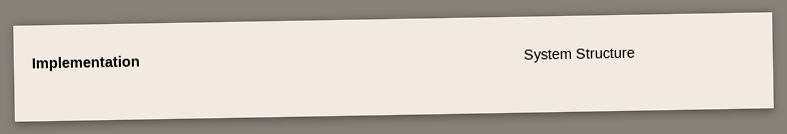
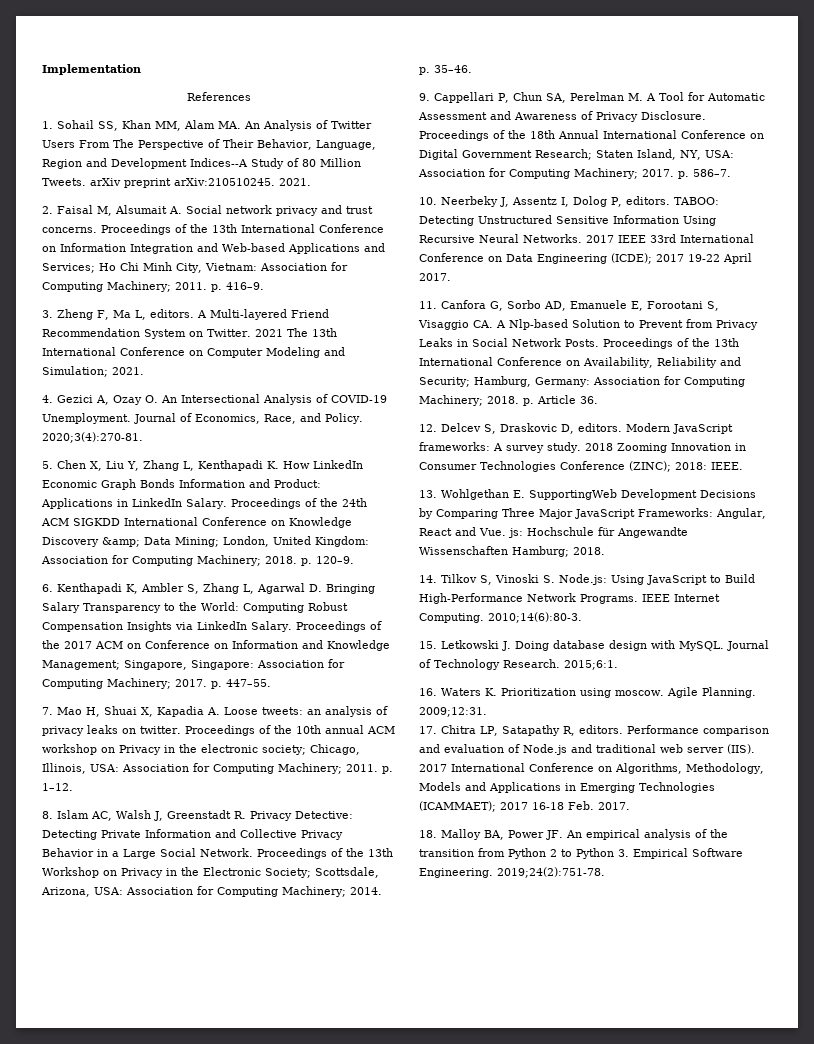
- System Structure
+ References
+ 1. Sohail SS, Khan MM, Alam MA. An Analysis of Twitter Users From The Perspective of Their Behavior, Language, Region and Development Indices--A Study of 80 Million Tweets. arXiv preprint arXiv:210510245. 2021.
+ 2. Faisal M, Alsumait A. Social network privacy and trust concerns. Proceedings of the 13th International Conference on Information Integration and Web-based Applications and Services; Ho Chi Minh City, Vietnam: Association for Computing Machinery; 2011. p. 416–9.
+ 3. Zheng F, Ma L, editors. A Multi-layered Friend Recommendation System on Twitter. 2021 The 13th International Conference on Computer Modeling and Simulation; 2021.
+ 4. Gezici A, Ozay O. An Intersectional Analysis of COVID-19 Unemployment. Journal of Economics, Race, and Policy. 2020;3(4):270-81.
+ 5. Chen X, Liu Y, Zhang L, Kenthapadi K. How LinkedIn Economic Graph Bonds Information and Product: Applications in LinkedIn Salary. Proceedings of the 24th ACM SIGKDD International Conference on Knowledge Discovery &amp; Data Mining; London, United Kingdom: Association for Computing Machinery; 2018. p. 120–9.
+ 6. Kenthapadi K, Ambler S, Zhang L, Agarwal D. Bringing Salary Transparency to the World: Computing Robust Compensation Insights via LinkedIn Salary. Proceedings of the 2017 ACM on Conference on Information and Knowledge Management; Singapore, Singapore: Association for Computing Machinery; 2017. p. 447–55.
+ 7. Mao H, Shuai X, Kapadia A. Loose tweets: an analysis of privacy leaks on twitter. Proceedings of the 10th annual ACM workshop on Privacy in the electronic society; Chicago, Illinois, USA: Association for Computing Machinery; 2011. p. 1–12.
+ 8. Islam AC, Walsh J, Greenstadt R. Privacy Detective: Detecting Private Information and Collective Privacy Behavior in a Large Social Network. Proceedings of the 13th Workshop on Privacy in the Electronic Society; Scottsdale, Arizona, USA: Association for Computing Machinery; 2014. p. 35–46.
+ 9. Cappellari P, Chun SA, Perelman M. A Tool for Automatic Assessment and Awareness of Privacy Disclosure. Proceedings of the 18th Annual International Conference on Digital Government Research; Staten Island, NY, USA: Association for Computing Machinery; 2017. p. 586–7.
+ 10. Neerbeky J, Assentz I, Dolog P, editors. TABOO: Detecting Unstructured Sensitive Information Using Recursive Neural Networks. 2017 IEEE 33rd International Conference on Data Engineering (ICDE); 2017 19-22 April 2017.
+ 11. Canfora G, Sorbo AD, Emanuele E, Forootani S, Visaggio CA. A Nlp-based Solution to Prevent from Privacy Leaks in Social Network Posts. Proceedings of the 13th International Conference on Availability, Reliability and Security; Hamburg, Germany: Association for Computing Machinery; 2018. p. Article 36.
+ 12. Delcev S, Draskovic D, editors. Modern JavaScript frameworks: A survey study. 2018 Zooming Innovation in Consumer Technologies Conference (ZINC); 2018: IEEE.
+ 13. Wohlgethan E. SupportingWeb Development Decisions by Comparing Three Major JavaScript Frameworks: Angular, React and Vue. js: Hochschule für Angewandte Wissenschaften Hamburg; 2018.
+ 14. Tilkov S, Vinoski S. Node.js: Using JavaScript to Build High-Performance Network Programs. IEEE Internet Computing. 2010;14(6):80-3.
+ 15. Letkowski J. Doing database design with MySQL. Journal of Technology Research. 2015;6:1.
+ 16. Waters K. Prioritization using moscow. Agile Planning. 2009;12:31.
+ 17. Chitra LP, Satapathy R, editors. Performance comparison and evaluation of Node.js and traditional web server (IIS). 2017 International Conference on Algorithms, Methodology, Models and Applications in Emerging Technologies (ICAMMAET); 2017 16-18 Feb. 2017.
+ 18. Malloy BA, Power JF. An empirical analysis of the transition from Python 2 to Python 3. Empirical Software Engineering. 2019;24(2):751-78.

